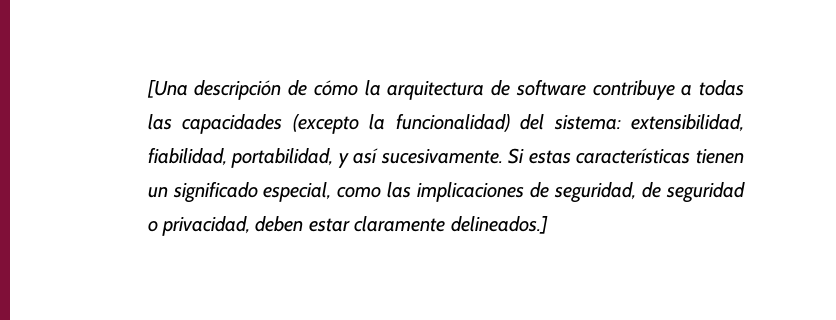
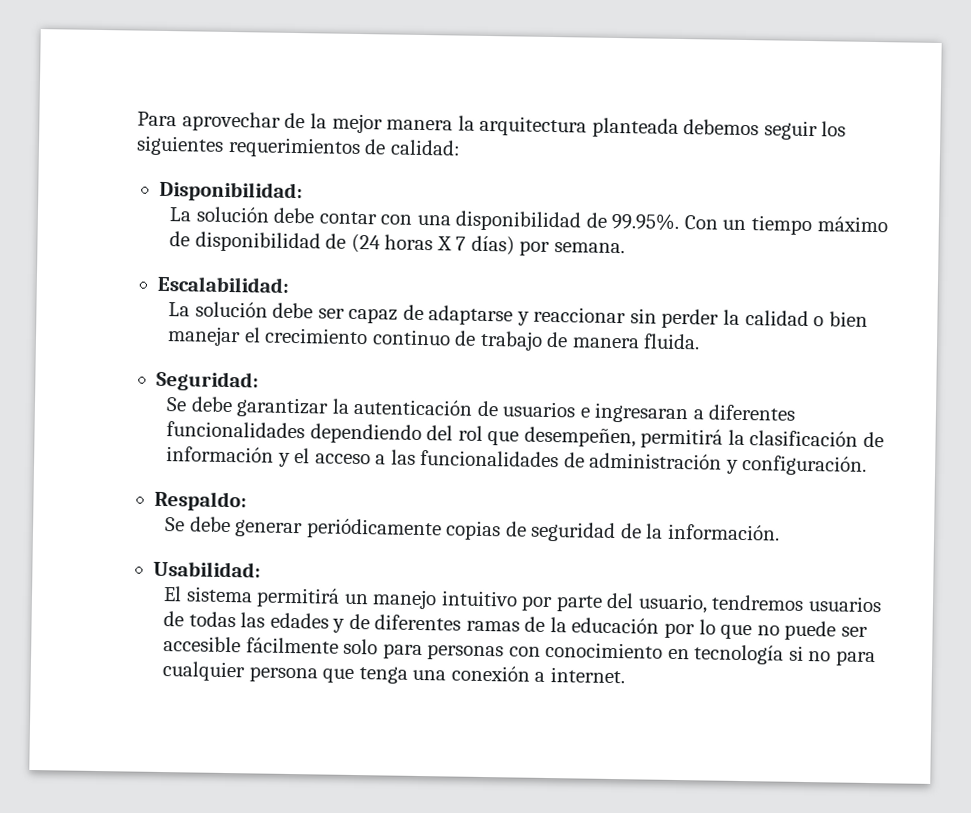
- [Una descripción de cómo la arquitectura de software contribuye a todas las capacidades (excepto la funcionalidad) del sistema: extensibilidad, fiabilidad, portabilidad, y así sucesivamente. Si estas características tienen un significado especial, como las implicaciones de seguridad, de seguridad o privacidad, deben estar claramente delineados.]
+ Para aprovechar de la mejor manera la arquitectura planteada debemos seguir los siguientes requerimientos de calidad:
+ Disponibilidad:
+ La solución debe contar con una disponibilidad de 99.95%. Con un tiempo máximo de disponibilidad de (24 horas X 7 días) por semana.
+ Escalabilidad:
+ La solución debe ser capaz de adaptarse y reaccionar sin perder la calidad o bien manejar el crecimiento continuo de trabajo de manera fluida.
+ Seguridad:
+ Se debe garantizar la autenticación de usuarios e ingresaran a diferentes funcionalidades dependiendo del rol que desempeñen, permitirá la clasificación de información y el acceso a las funcionalidades de administración y configuración.
+ Respaldo:
+ Se debe generar periódicamente copias de seguridad de la información.
+ Usabilidad:
+ El sistema permitirá un manejo intuitivo por parte del usuario, tendremos usuarios de todas las edades y de diferentes ramas de la educación por lo que no puede ser accesible fácilmente solo para personas con conocimiento en tecnología si no para cualquier persona que tenga una conexión a internet.

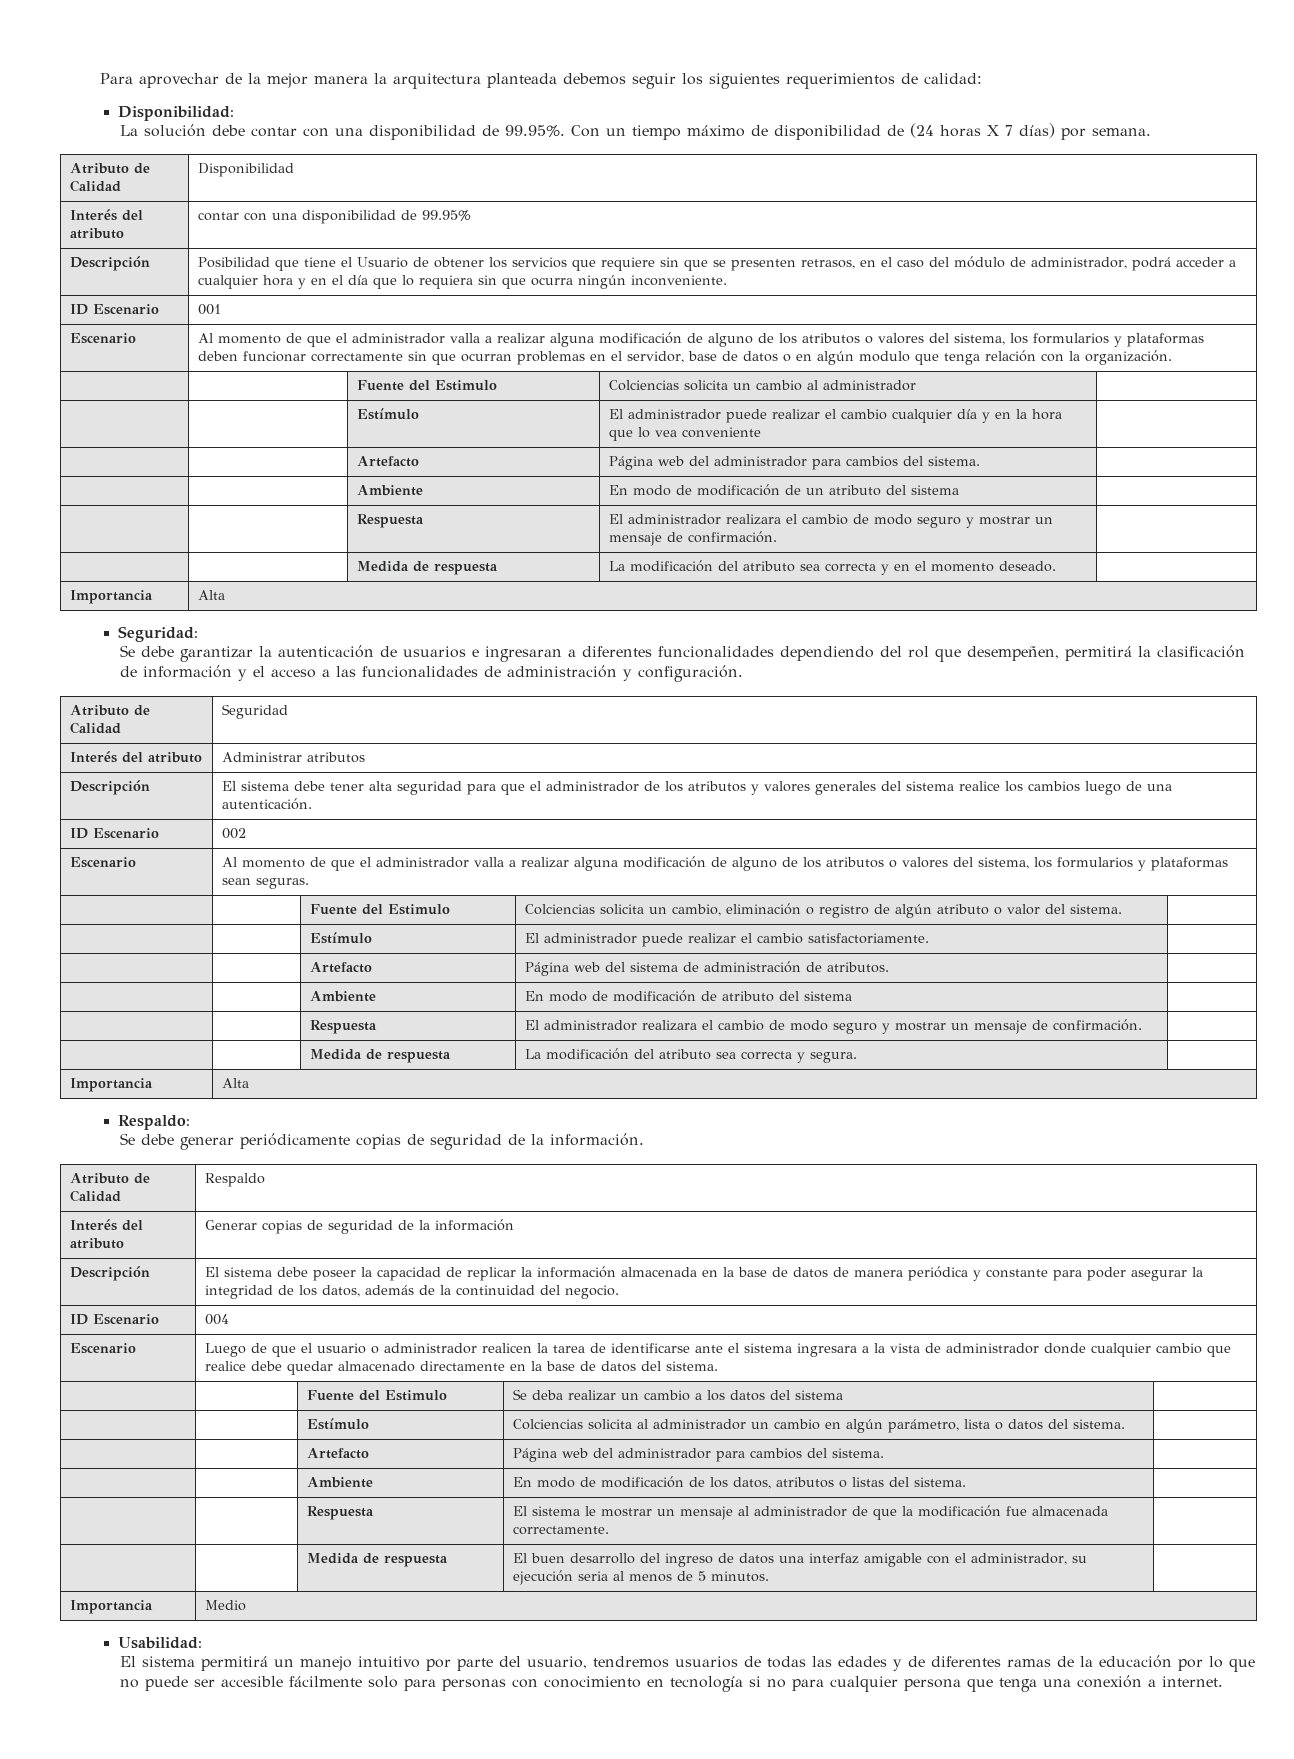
- Escalabilidad:
- La solución debe ser capaz de adaptarse y reaccionar sin perder la calidad o bien manejar el crecimiento continuo de trabajo de manera fluida.
+ Atributo de Calidad | Disponibilidad
+ Interés del atributo | contar con una disponibilidad de 99.95%
+ Descripción | Posibilidad que tiene el Usuario de obtener los servicios que requiere sin que se presenten retrasos, en el caso del módulo de administrador, podrá acceder a cualquier hora y en el día que lo requiera sin que ocurra ningún inconveniente.
+ ID Escenario | 001
+ Escenario | Al momento de que el administrador valla a realizar alguna modificación de alguno de los atributos o valores del sistema, los formularios y plataformas deben funcionar correctamente sin que ocurran problemas en el servidor, base de datos o en algún modulo que tenga relación con la organización.
+ | | Fuente del Estimulo | Colciencias solicita un cambio al administrador |
+ | | Estímulo | El administrador puede realizar el cambio cualquier día y en la hora que lo vea conveniente |
+ | | Artefacto | Página web del administrador para cambios del sistema. |
+ | | Ambiente | En modo de modificación de un atributo del sistema |
+ | | Respuesta | El administrador realizara el cambio de modo seguro y mostrar un mensaje de confirmación. |
+ | | Medida de respuesta | La modificación del atributo sea correcta y en el momento deseado. |
+ Importancia | Alta
+ Atributo de Calidad | Seguridad
+ Interés del atributo | Administrar atributos
+ Descripción | El sistema debe tener alta seguridad para que el administrador de los atributos y valores generales del sistema realice los cambios luego de una autenticación.
+ ID Escenario | 002
+ Escenario | Al momento de que el administrador valla a realizar alguna modificación de alguno de los atributos o valores del sistema, los formularios y plataformas sean seguras.
+ | | Fuente del Estimulo | Colciencias solicita un cambio, eliminación o registro de algún atributo o valor del sistema. |
+ | | Estímulo | El administrador puede realizar el cambio satisfactoriamente. |
+ | | Artefacto | Página web del sistema de administración de atributos. |
+ | | Ambiente | En modo de modificación de atributo del sistema |
+ | | Respuesta | El administrador realizara el cambio de modo seguro y mostrar un mensaje de confirmación. |
+ | | Medida de respuesta | La modificación del atributo sea correcta y segura. |
+ Importancia | Alta
+ Atributo de Calidad | Respaldo
+ Interés del atributo | Generar copias de seguridad de la información
+ Descripción | El sistema debe poseer la capacidad de replicar la información almacenada en la base de datos de manera periódica y constante para poder asegurar la integridad de los datos, además de la continuidad del negocio.
+ ID Escenario | 004
+ Escenario | Luego de que el usuario o administrador realicen la tarea de identificarse ante el sistema ingresara a la vista de administrador donde cualquier cambio que realice debe quedar almacenado directamente en la base de datos del sistema.
+ | | Fuente del Estimulo | Se deba realizar un cambio a los datos del sistema |
+ | | Estímulo | Colciencias solicita al administrador un cambio en algún parámetro, lista o datos del sistema. |
+ | | Artefacto | Página web del administrador para cambios del sistema. |
+ | | Ambiente | En modo de modificación de los datos, atributos o listas del sistema. |
+ | | Respuesta | El sistema le mostrar un mensaje al administrador de que la modificación fue almacenada correctamente. |
+ | | Medida de respuesta | El buen desarrollo del ingreso de datos una interfaz amigable con el administrador, su ejecución seria al menos de 5 minutos. |
+ Importancia | Medio

